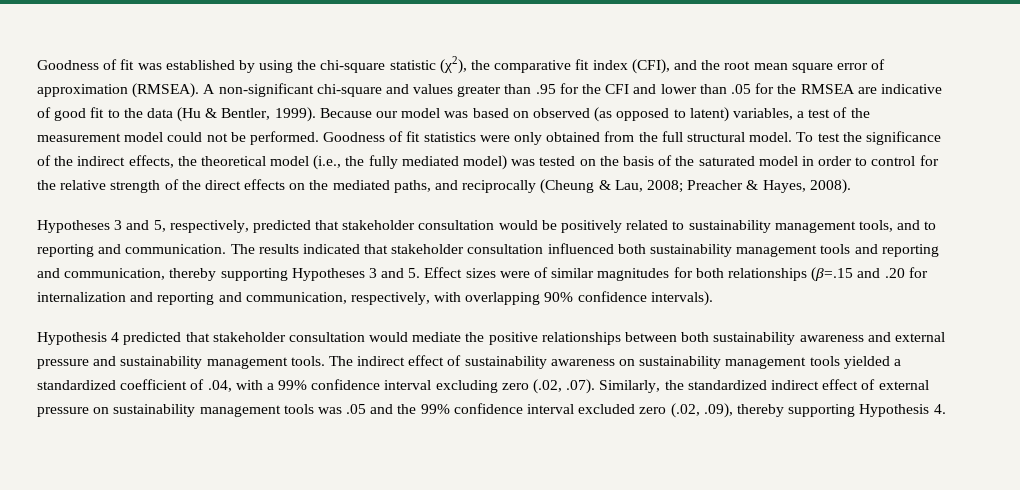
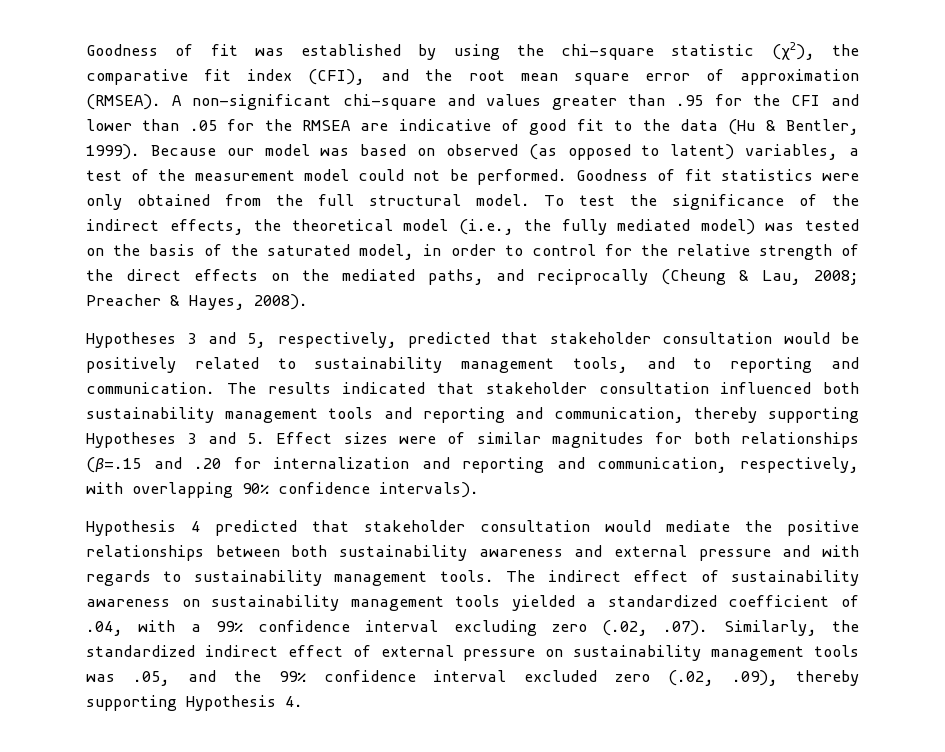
- To test the significance of the indirect effects, the theoretical model (i.e., the fully mediated model) was tested on the basis of the saturated model in order to control for the relative strength of the direct effects on the mediated paths, and reciprocally (Cheung & Lau, 2008; Preacher & Hayes, 2008).
+ To test the significance of the indirect effects, the theoretical model (i.e., the fully mediated model) was tested on the basis of the saturated model, in order to control for the relative strength of the direct effects on the mediated paths, and reciprocally (Cheung & Lau, 2008; Preacher & Hayes, 2008).
- Hypothesis 4 predicted that stakeholder consultation would mediate the positive relationships between both sustainability awareness and external pressure and sustainability management tools.
+ Hypothesis 4 predicted that stakeholder consultation would mediate the positive relationships between both sustainability awareness and external pressure and with regards to sustainability management tools.
- The indirect effect of sustainability awareness on sustainability management tools yielded a standardized coefficient of .04, with a 99% confidence interval excluding zero (.02, .07). Similarly, the standardized indirect effect of external pressure on sustainability management tools was .05 and the 99% confidence interval excluded zero (.02, .09), thereby supporting Hypothesis 4.
+ The indirect effect of sustainability awareness on sustainability management tools yielded a standardized coefficient of .04, with a 99% confidence interval excluding zero (.02, .07). Similarly, the standardized indirect effect of external pressure on sustainability management tools was .05, and the 99% confidence interval excluded zero (.02, .09), thereby supporting Hypothesis 4.

